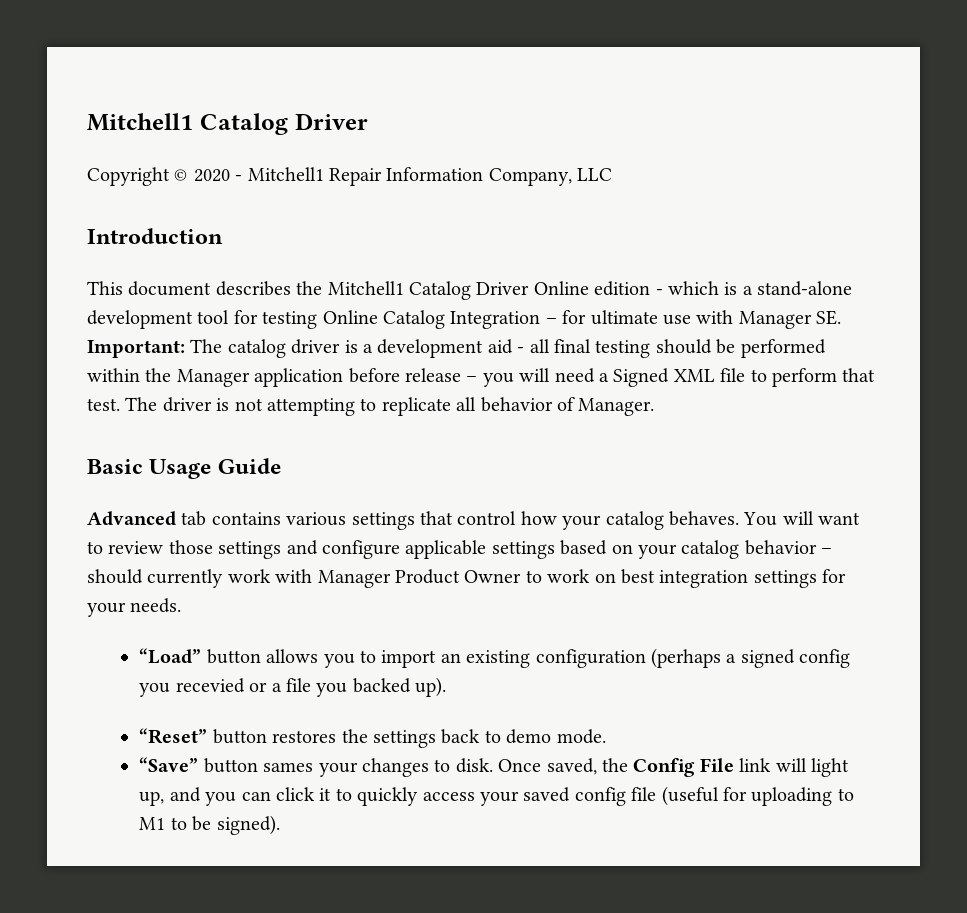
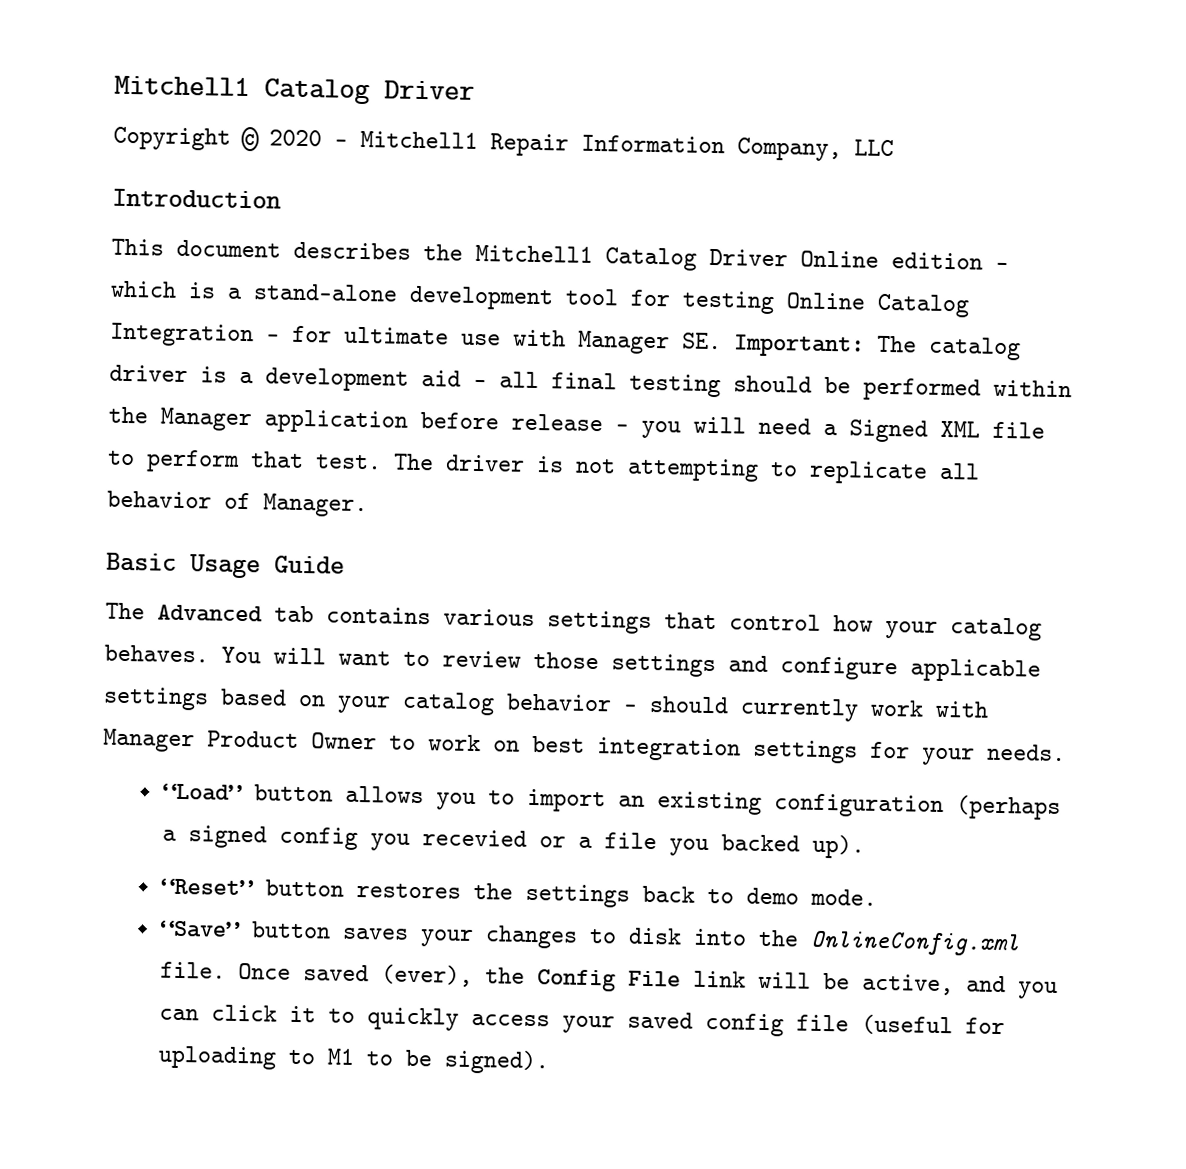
- Advanced tab contains various settings that control how your catalog behaves.
+ The Advanced tab contains various settings that control how your catalog behaves.
- “Save” button sames your changes to disk. Once saved, the Config File link will light up, and you can click it to quickly access your saved config file (useful for uploading to M1 to be signed).
+ “Save” button saves your changes to disk into the OnlineConfig.xml file. Once saved (ever), the Config File link will be active, and you can click it to quickly access your saved config file (useful for uploading to M1 to be signed).

